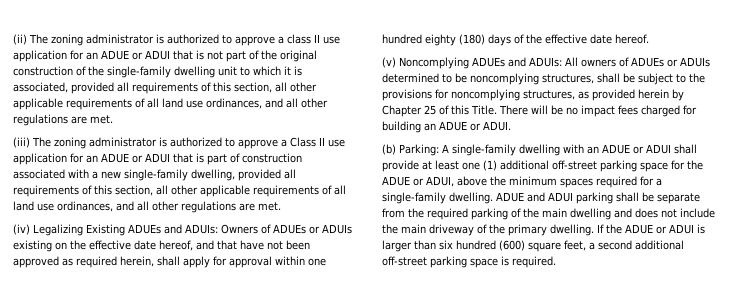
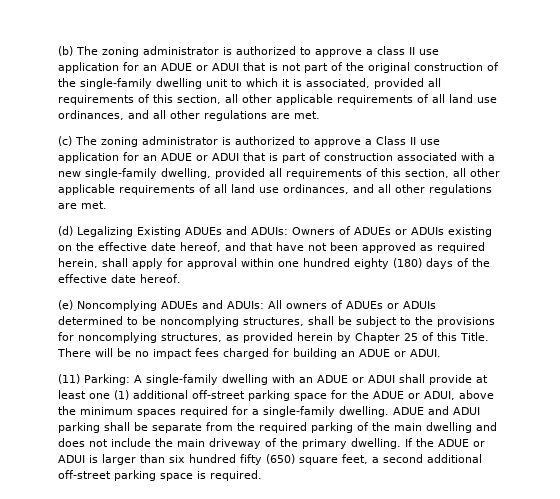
- (ii) The zoning administrator is authorized to approve a class II use application for an ADUE or ADUI that is not part of the original construction of the single-family dwelling unit to which it is associated, provided all requirements of this section, all other applicable requirements of all land use ordinances, and all other regulations are met.
+ (b) The zoning administrator is authorized to approve a class II use application for an ADUE or ADUI that is not part of the original construction of the single-family dwelling unit to which it is associated, provided all requirements of this section, all other applicable requirements of all land use ordinances, and all other regulations are met.
- (iii) The zoning administrator is authorized to approve a Class II use application for an ADUE or ADUI that is part of construction associated with a new single-family dwelling, provided all requirements of this section, all other applicable requirements of all land use ordinances, and all other regulations are met.
+ (c) The zoning administrator is authorized to approve a Class II use application for an ADUE or ADUI that is part of construction associated with a new single-family dwelling, provided all requirements of this section, all other applicable requirements of all land use ordinances, and all other regulations are met.
- (iv) Legalizing Existing ADUEs and ADUIs: Owners of ADUEs or ADUIs existing on the effective date hereof, and that have not been approved as required herein, shall apply for approval within one hundred eighty (180) days of the effective date hereof.
+ (d) Legalizing Existing ADUEs and ADUIs: Owners of ADUEs or ADUIs existing on the effective date hereof, and that have not been approved as required herein, shall apply for approval within one hundred eighty (180) days of the effective date hereof.
- (v) Noncomplying ADUEs and ADUIs: All owners of ADUEs or ADUIs determined to be noncomplying structures, shall be subject to the provisions for noncomplying structures, as provided herein by Chapter 25 of this Title.
+ (e) Noncomplying ADUEs and ADUIs: All owners of ADUEs or ADUIs determined to be noncomplying structures, shall be subject to the provisions for noncomplying structures, as provided herein by Chapter 25 of this Title.
- (b) Parking: A single-family dwelling with an ADUE or ADUI shall provide at least one (1) additional off-street parking space for the ADUE or ADUI, above the minimum spaces required for a single-family dwelling.
+ (11) Parking: A single-family dwelling with an ADUE or ADUI shall provide at least one (1) additional off-street parking space for the ADUE or ADUI, above the minimum spaces required for a single-family dwelling.
- If the ADUE or ADUI is larger than six hundred (600) square feet, a second additional off-street parking space is required.
+ If the ADUE or ADUI is larger than six hundred fifty (650) square feet, a second additional off-street parking space is required.

